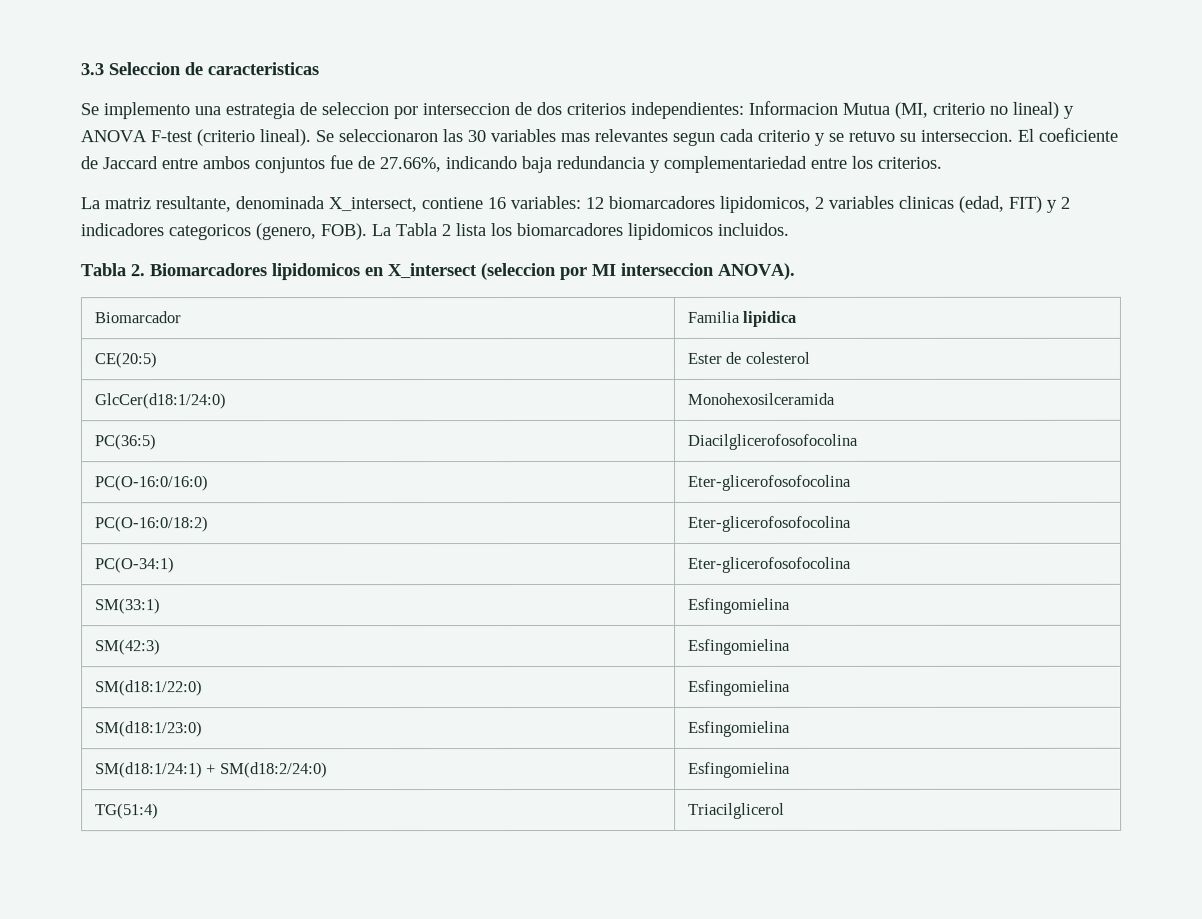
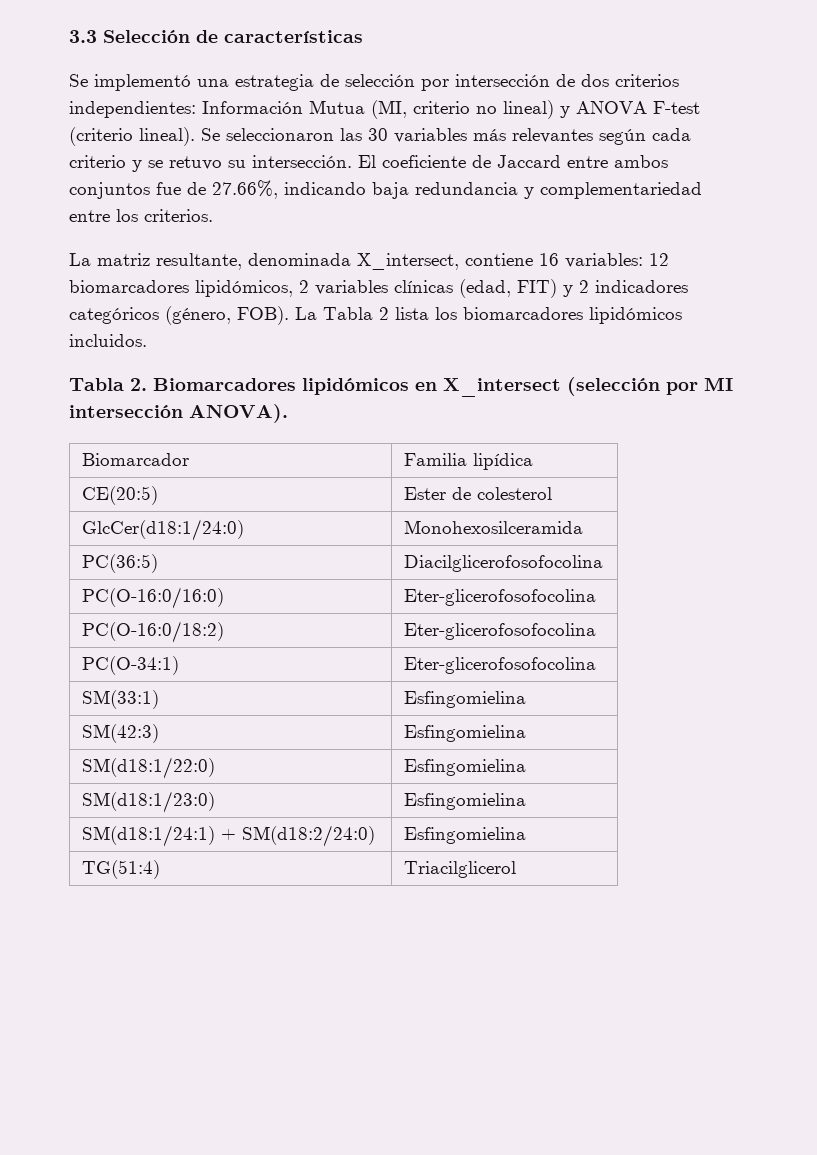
- 3.3 Seleccion de caracteristicas
- Se implemento una estrategia de seleccion por interseccion de dos criterios independientes: Informacion Mutua (MI, criterio no lineal) y ANOVA F-test (criterio lineal).
+ 3.3 Selección de características
+ Se implementó una estrategia de selección por intersección de dos criterios independientes: Información Mutua (MI, criterio no lineal) y ANOVA F-test (criterio lineal).
- Se seleccionaron las 30 variables mas relevantes segun cada criterio y se retuvo su interseccion.
+ Se seleccionaron las 30 variables más relevantes según cada criterio y se retuvo su intersección.
- La matriz resultante, denominada X_intersect, contiene 16 variables: 12 biomarcadores lipidomicos, 2 variables clinicas (edad, FIT) y 2 indicadores categoricos (genero, FOB).
+ La matriz resultante, denominada X_intersect, contiene 16 variables: 12 biomarcadores lipidómicos, 2 variables clínicas (edad, FIT) y 2 indicadores categóricos (género, FOB).
- La Tabla 2 lista los biomarcadores lipidomicos incluidos.
+ La Tabla 2 lista los biomarcadores lipidómicos incluidos.
- Tabla 2. Biomarcadores lipidomicos en X_intersect (seleccion por MI interseccion ANOVA).
+ Tabla 2. Biomarcadores lipidómicos en X_intersect (selección por MI intersección ANOVA).
- Biomarcador | Familia lipidica
+ Biomarcador | Familia lipídica

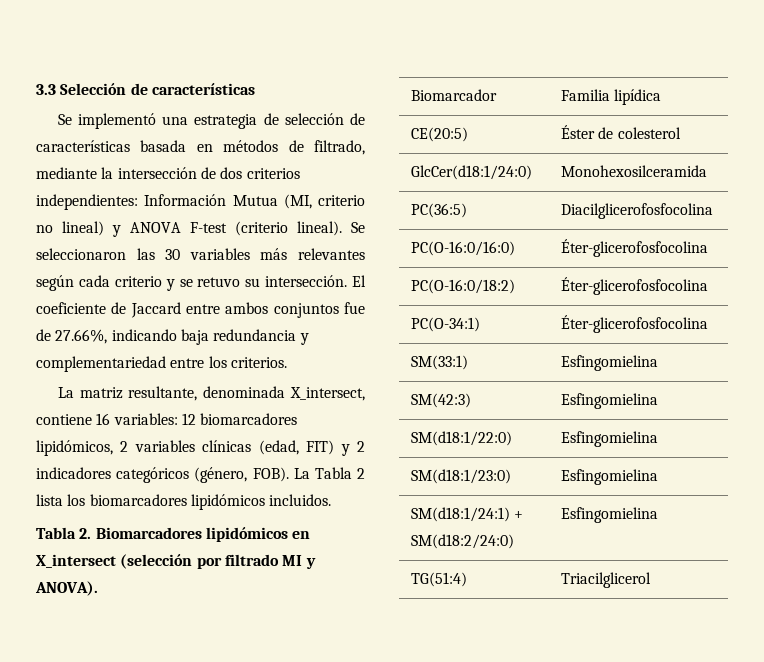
- Se implementó una estrategia de selección por intersección de dos criterios independientes: Información Mutua (MI, criterio no lineal) y ANOVA F-test (criterio lineal).
+ Se implementó una estrategia de selección de características basada en métodos de filtrado, mediante la intersección de dos criterios independientes: Información Mutua (MI, criterio no lineal) y ANOVA F-test (criterio lineal).
- Tabla 2. Biomarcadores lipidómicos en X_intersect (selección por MI intersección ANOVA).
+ Tabla 2. Biomarcadores lipidómicos en X_intersect (selección por filtrado MI y ANOVA).
- CE(20:5) | Ester de colesterol
+ CE(20:5) | Éster de colesterol
- PC(36:5) | Diacilglicerofosofocolina
+ PC(36:5) | Diacilglicerofosfocolina
- PC(O-16:0/16:0) | Eter-glicerofosofocolina
+ PC(O-16:0/16:0) | Éter-glicerofosfocolina
- PC(O-16:0/18:2) | Eter-glicerofosofocolina
+ PC(O-16:0/18:2) | Éter-glicerofosfocolina
- PC(O-34:1) | Eter-glicerofosofocolina
+ PC(O-34:1) | Éter-glicerofosfocolina

